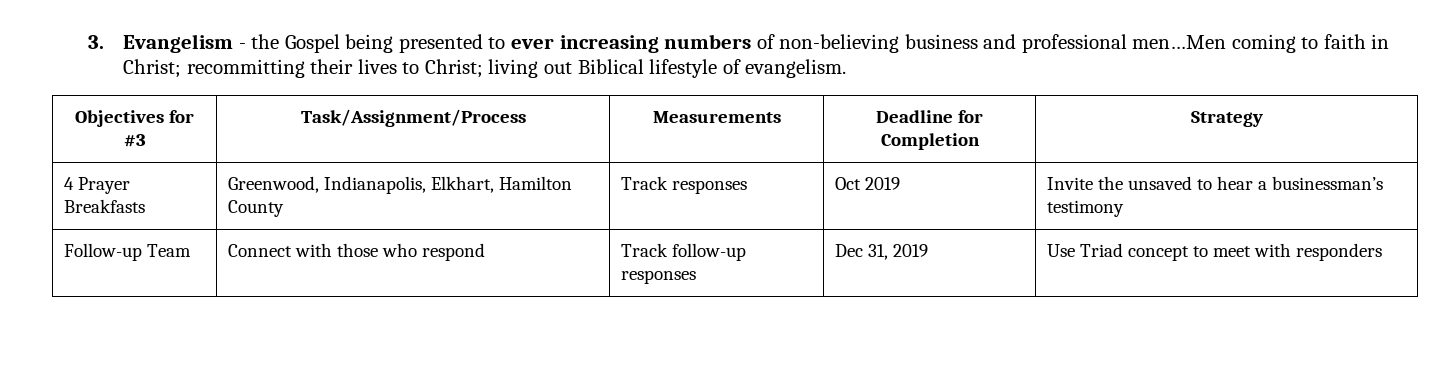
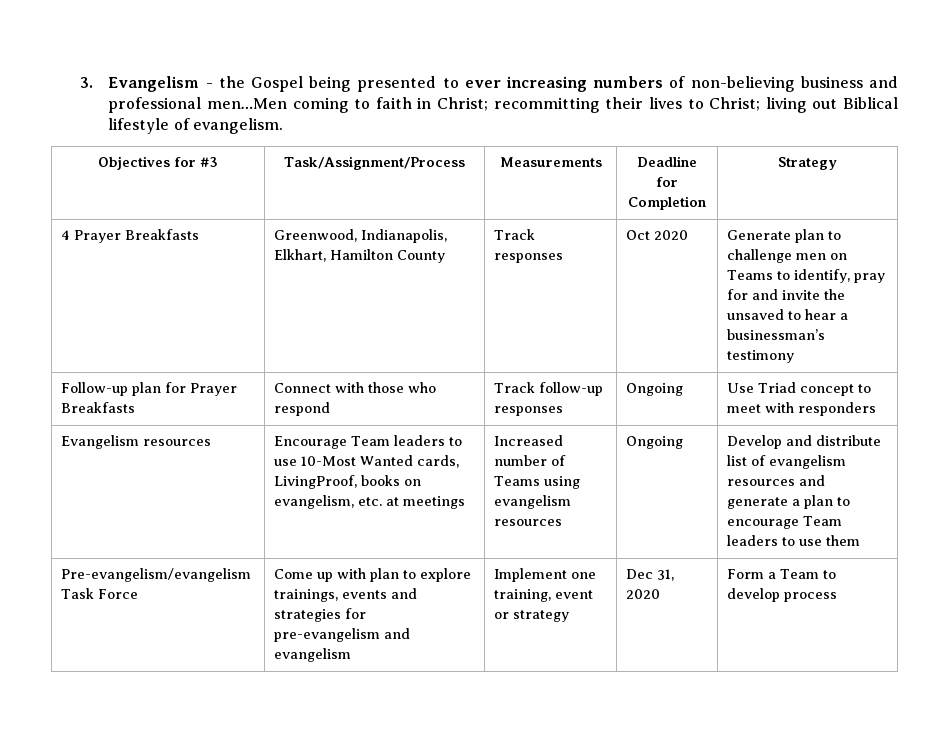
- 4 Prayer Breakfasts | Greenwood, Indianapolis, Elkhart, Hamilton County | Track responses | Oct 2019 | Invite the unsaved to hear a businessman’s testimony
+ 4 Prayer Breakfasts | Greenwood, Indianapolis, Elkhart, Hamilton County | Track responses | Oct 2020 | Generate plan to challenge men on Teams to identify, pray for and invite the unsaved to hear a businessman’s testimony
- Follow-up Team | Connect with those who respond | Track follow-up responses | Dec 31, 2019 | Use Triad concept to meet with responders
+ Follow-up plan for Prayer Breakfasts | Connect with those who respond | Track follow-up responses | Ongoing | Use Triad concept to meet with responders
+ Evangelism resources | Encourage Team leaders to use 10-Most Wanted cards, LivingProof, books on evangelism, etc. at meetings | Increased number of Teams using evangelism resources | Ongoing | Develop and distribute list of evangelism resources and generate a plan to encourage Team leaders to use them
+ Pre-evangelism/evangelism Task Force | Come up with plan to explore trainings, events and strategies for pre-evangelism and evangelism | Implement one training, event or strategy | Dec 31, 2020 | Form a Team to develop process

